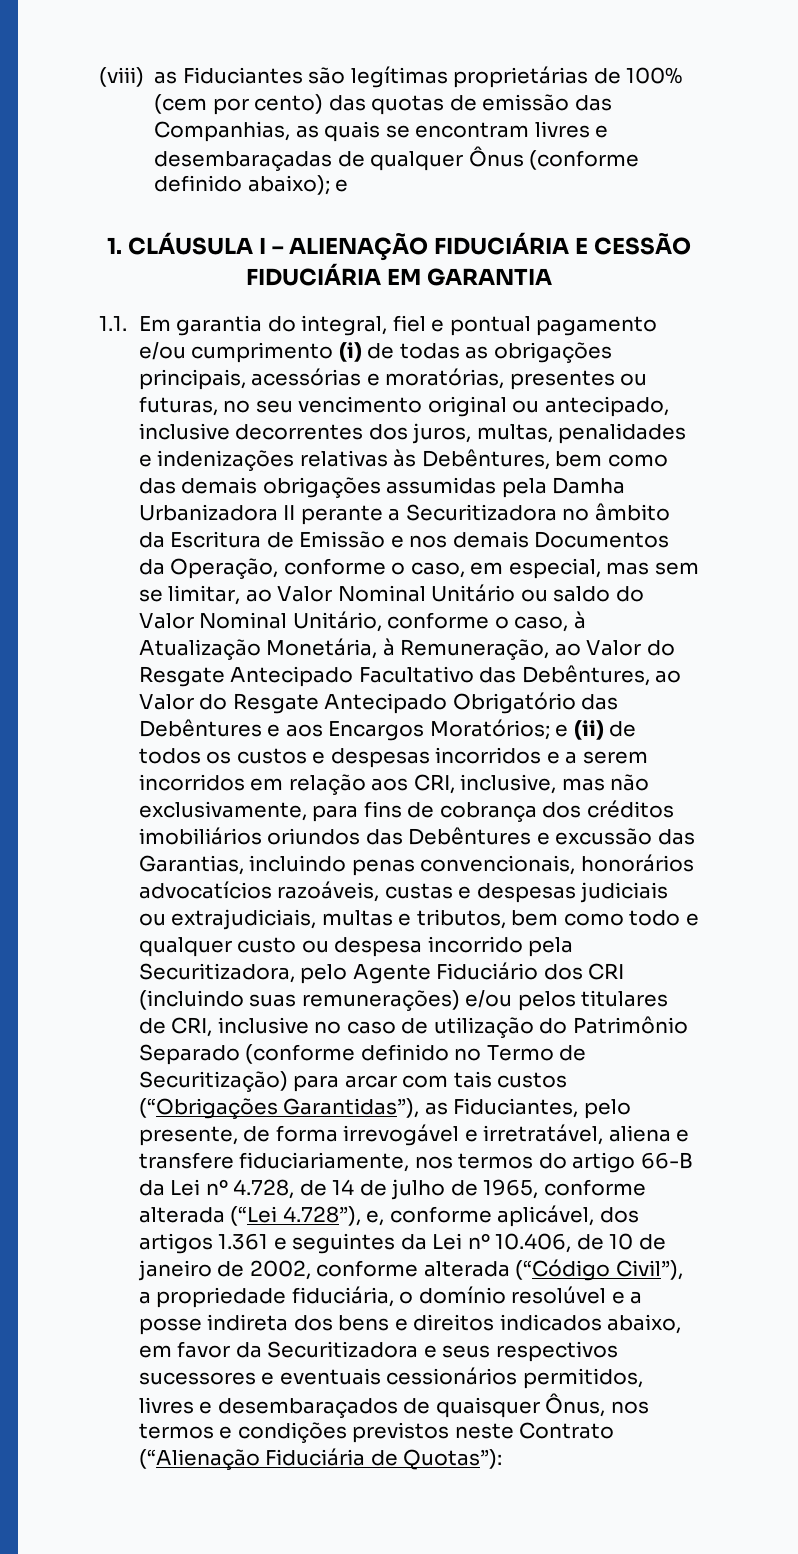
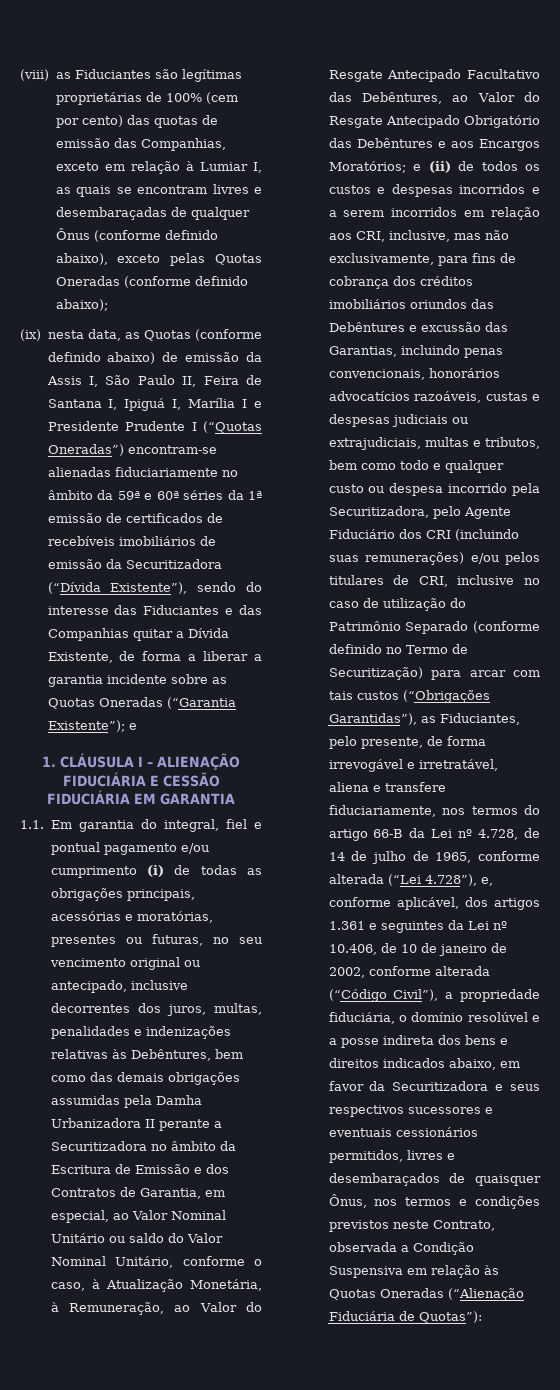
- (viii) as Fiduciantes são legítimas proprietárias de 100% (cem por cento) das quotas de emissão das Companhias, as quais se encontram livres e desembaraçadas de qualquer Ônus (conforme definido abaixo); e
+ (viii) as Fiduciantes são legítimas proprietárias de 100% (cem por cento) das quotas de emissão das Companhias, exceto em relação à Lumiar I, as quais se encontram livres e desembaraçadas de qualquer Ônus (conforme definido abaixo), exceto pelas Quotas Oneradas (conforme definido abaixo);
+ (ix) nesta data, as Quotas (conforme definido abaixo) de emissão da Assis I, São Paulo II, Feira de Santana I, Ipiguá I, Marília I e Presidente Prudente I (“Quotas Oneradas”) encontram-se alienadas fiduciariamente no âmbito da 59ª e 60ª séries da 1ª emissão de certificados de recebíveis imobiliários de emissão da Securitizadora (“Dívida Existente”), sendo do interesse das Fiduciantes e das Companhias quitar a Dívida Existente, de forma a liberar a garantia incidente sobre as Quotas Oneradas (“Garantia Existente”); e
- 1.1. Em garantia do integral, fiel e pontual pagamento e/ou cumprimento (i) de todas as obrigações principais, acessórias e moratórias, presentes ou futuras, no seu vencimento original ou antecipado, inclusive decorrentes dos juros, multas, penalidades e indenizações relativas às Debêntures, bem como das demais obrigações assumidas pela Damha Urbanizadora II perante a Securitizadora no âmbito da Escritura de Emissão e nos demais Documentos da Operação, conforme o caso, em especial, mas sem se limitar, ao Valor Nominal Unitário ou saldo do Valor Nominal Unitário, conforme o caso, à Atualização Monetária, à Remuneração, ao Valor do Resgate Antecipado Facultativo das Debêntures, ao Valor do Resgate Antecipado Obrigatório das Debêntures e aos Encargos Moratórios;
+ 1.1. Em garantia do integral, fiel e pontual pagamento e/ou cumprimento (i) de todas as obrigações principais, acessórias e moratórias, presentes ou futuras, no seu vencimento original ou antecipado, inclusive decorrentes dos juros, multas, penalidades e indenizações relativas às Debêntures, bem como das demais obrigações assumidas pela Damha Urbanizadora II perante a Securitizadora no âmbito da Escritura de Emissão e dos Contratos de Garantia, em especial, ao Valor Nominal Unitário ou saldo do Valor Nominal Unitário, conforme o caso, à Atualização Monetária, à Remuneração, ao Valor do Resgate Antecipado Facultativo das Debêntures, ao Valor do Resgate Antecipado Obrigatório das Debêntures e aos Encargos Moratórios;
- e (ii) de todos os custos e despesas incorridos e a serem incorridos em relação aos CRI, inclusive, mas não exclusivamente, para fins de cobrança dos créditos imobiliários oriundos das Debêntures e excussão das Garantias, incluindo penas convencionais, honorários advocatícios razoáveis, custas e despesas judiciais ou extrajudiciais, multas e tributos, bem como todo e qualquer custo ou despesa incorrido pela Securitizadora, pelo Agente Fiduciário dos CRI (incluindo suas remunerações) e/ou pelos titulares de CRI, inclusive no caso de utilização do Patrimônio Separado (conforme definido no Termo de Securitização) para arcar com tais custos (“Obrigações Garantidas”), as Fiduciantes, pelo presente, de forma irrevogável e irretratável, aliena e transfere fiduciariamente, nos termos do artigo 66-B da Lei nº 4.728, de 14 de julho de 1965, conforme alterada (“Lei 4.728”), e, conforme aplicável, dos artigos 1.361 e seguintes da Lei nº 10.406, de 10 de janeiro de 2002, conforme alterada (“Código Civil”), a propriedade fiduciária, o domínio resolúvel e a posse indireta dos bens e direitos indicados abaixo, em favor da Securitizadora e seus respectivos sucessores e eventuais cessionários permitidos, livres e desembaraçados de quaisquer Ônus, nos termos e condições previstos neste Contrato (“Alienação Fiduciária de Quotas”):
+ e (ii) de todos os custos e despesas incorridos e a serem incorridos em relação aos CRI, inclusive, mas não exclusivamente, para fins de cobrança dos créditos imobiliários oriundos das Debêntures e excussão das Garantias, incluindo penas convencionais, honorários advocatícios razoáveis, custas e despesas judiciais ou extrajudiciais, multas e tributos, bem como todo e qualquer custo ou despesa incorrido pela Securitizadora, pelo Agente Fiduciário dos CRI (incluindo suas remunerações) e/ou pelos titulares de CRI, inclusive no caso de utilização do Patrimônio Separado (conforme definido no Termo de Securitização) para arcar com tais custos (“Obrigações Garantidas”), as Fiduciantes, pelo presente, de forma irrevogável e irretratável, aliena e transfere fiduciariamente, nos termos do artigo 66-B da Lei nº 4.728, de 14 de julho de 1965, conforme alterada (“Lei 4.728”), e, conforme aplicável, dos artigos 1.361 e seguintes da Lei nº 10.406, de 10 de janeiro de 2002, conforme alterada (“Código Civil”), a propriedade fiduciária, o domínio resolúvel e a posse indireta dos bens e direitos indicados abaixo, em favor da Securitizadora e seus respectivos sucessores e eventuais cessionários permitidos, livres e desembaraçados de quaisquer Ônus, nos termos e condições previstos neste Contrato, observada a Condição Suspensiva em relação às Quotas Oneradas (“Alienação Fiduciária de Quotas”):

